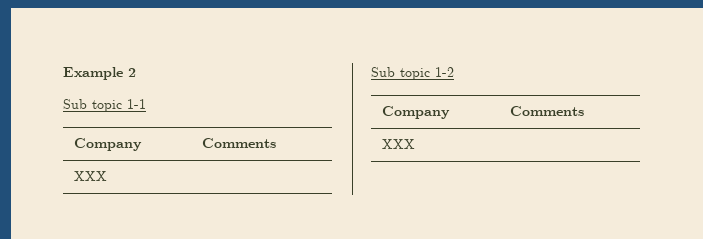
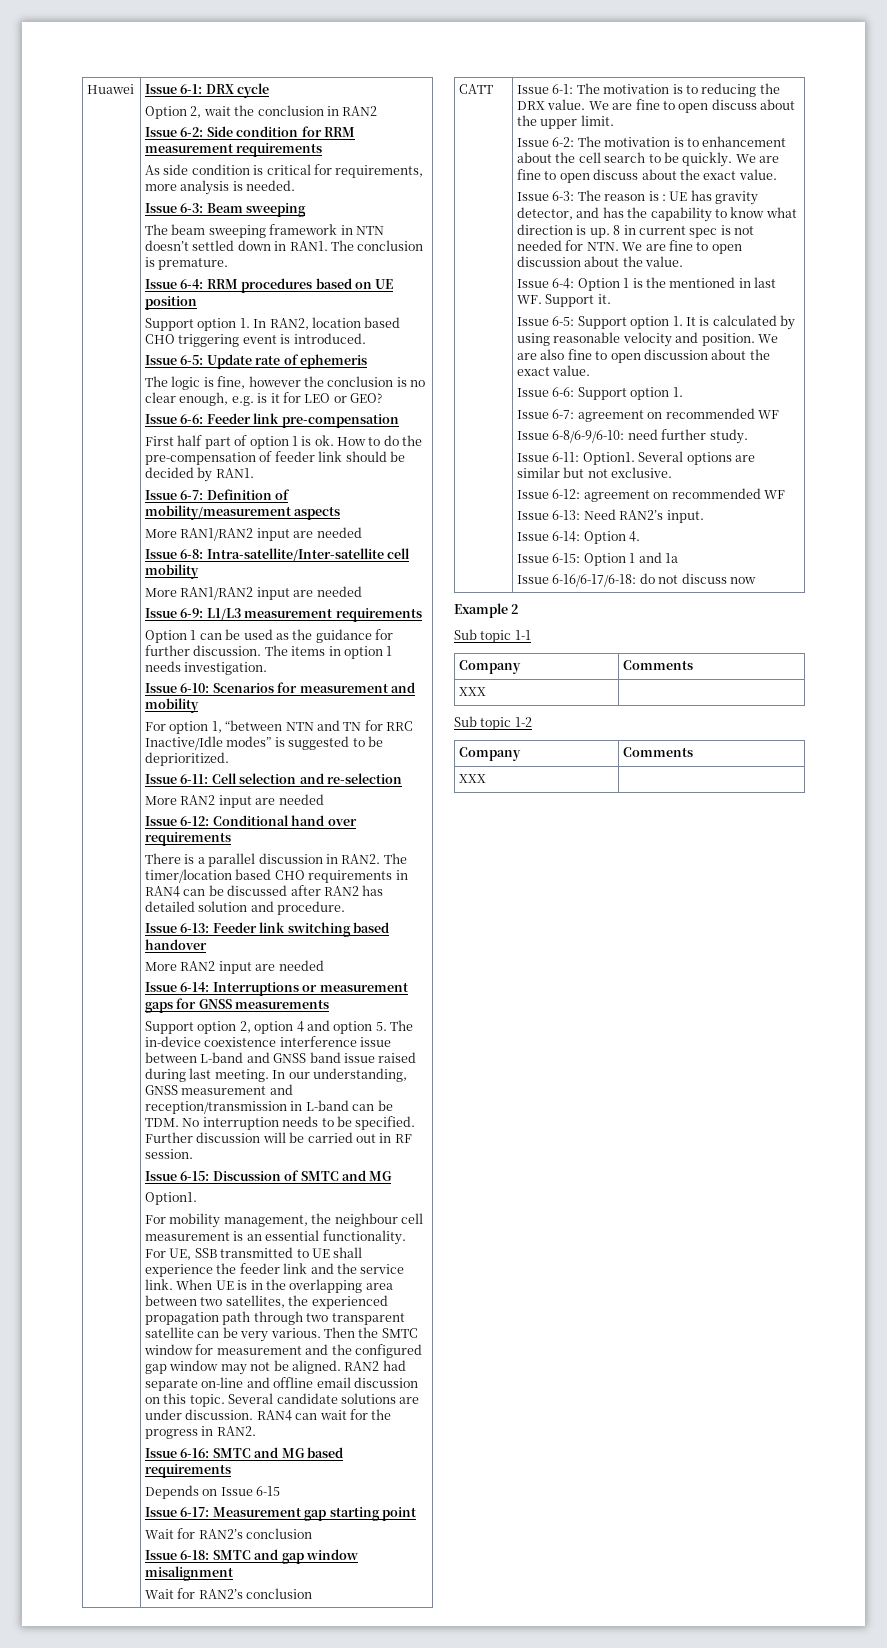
+ Huawei | Issue 6-1: DRX cycle
+ Option 2, wait the conclusion in RAN2
+ Issue 6-2: Side condition for RRM measurement requirements
+ As side condition is critical for requirements, more analysis is needed.
+ Issue 6-3: Beam sweeping
+ The beam sweeping framework in NTN doesn’t settled down in RAN1. The conclusion is premature.
+ Issue 6-4: RRM procedures based on UE position
+ Support option 1. In RAN2, location based CHO triggering event is introduced.
+ Issue 6-5: Update rate of ephemeris
+ The logic is fine, however the conclusion is no clear enough, e.g. is it for LEO or GEO?
+ Issue 6-6: Feeder link pre-compensation
+ First half part of option 1 is ok. How to do the pre-compensation of feeder link should be decided by RAN1.
+ Issue 6-7: Definition of mobility/measurement aspects
+ More RAN1/RAN2 input are needed
+ Issue 6-8: Intra-satellite/Inter-satellite cell mobility
+ More RAN1/RAN2 input are needed
+ Issue 6-9: L1/L3 measurement requirements
+ Option 1 can be used as the guidance for further discussion. The items in option 1 needs investigation.
+ Issue 6-10: Scenarios for measurement and mobility
+ For option 1, “between NTN and TN for RRC Inactive/Idle modes” is suggested to be deprioritized.
+ Issue 6-11: Cell selection and re-selection
+ More RAN2 input are needed
+ Issue 6-12: Conditional hand over requirements
+ There is a parallel discussion in RAN2. The timer/location based CHO requirements in RAN4 can be discussed after RAN2 has detailed solution and procedure.
+ Issue 6-13: Feeder link switching based handover
+ More RAN2 input are needed
+ Issue 6-14: Interruptions or measurement gaps for GNSS measurements
+ Support option 2, option 4 and option 5. The in-device coexistence interference issue between L-band and GNSS band issue raised during last meeting. In our understanding, GNSS measurement and reception/transmission in L-band can be TDM. No interruption needs to be specified. Further discussion will be carried out in RF session.
+ Issue 6-15: Discussion of SMTC and MG
+ Option1.
+ For mobility management, the neighbour cell measurement is an essential functionality. For UE, SSB transmitted to UE shall experience the feeder link and the service link. When UE is in the overlapping area between two satellites, the experienced propagation path through two transparent satellite can be very various. Then the SMTC window for measurement and the configured gap window may not be aligned. RAN2 had separate on-line and offline email discussion on this topic. Several candidate solutions are under discussion. RAN4 can wait for the progress in RAN2.
+ Issue 6-16: SMTC and MG based requirements
+ Depends on Issue 6-15
+ Issue 6-17: Measurement gap starting point
+ Wait for RAN2’s conclusion
+ Issue 6-18: SMTC and gap window misalignment
+ Wait for RAN2’s conclusion
+ CATT | Issue 6-1: The motivation is to reducing the DRX value. We are fine to open discuss about the upper limit.
+ Issue 6-2: The motivation is to enhancement about the cell search to be quickly. We are fine to open discuss about the exact value.
+ Issue 6-3: The reason is : UE has gravity detector, and has the capability to know what direction is up. 8 in current spec is not needed for NTN. We are fine to open discussion about the value.
+ Issue 6-4: Option 1 is the mentioned in last WF. Support it.
+ Issue 6-5: Support option 1. It is calculated by using reasonable velocity and position. We are also fine to open discussion about the exact value.
+ Issue 6-6: Support option 1.
+ Issue 6-7: agreement on recommended WF
+ Issue 6-8/6-9/6-10: need further study.
+ Issue 6-11: Option1. Several options are similar but not exclusive.
+ Issue 6-12: agreement on recommended WF
+ Issue 6-13: Need RAN2’s input.
+ Issue 6-14: Option 4.
+ Issue 6-15: Option 1 and 1a
+ Issue 6-16/6-17/6-18: do not discuss now

